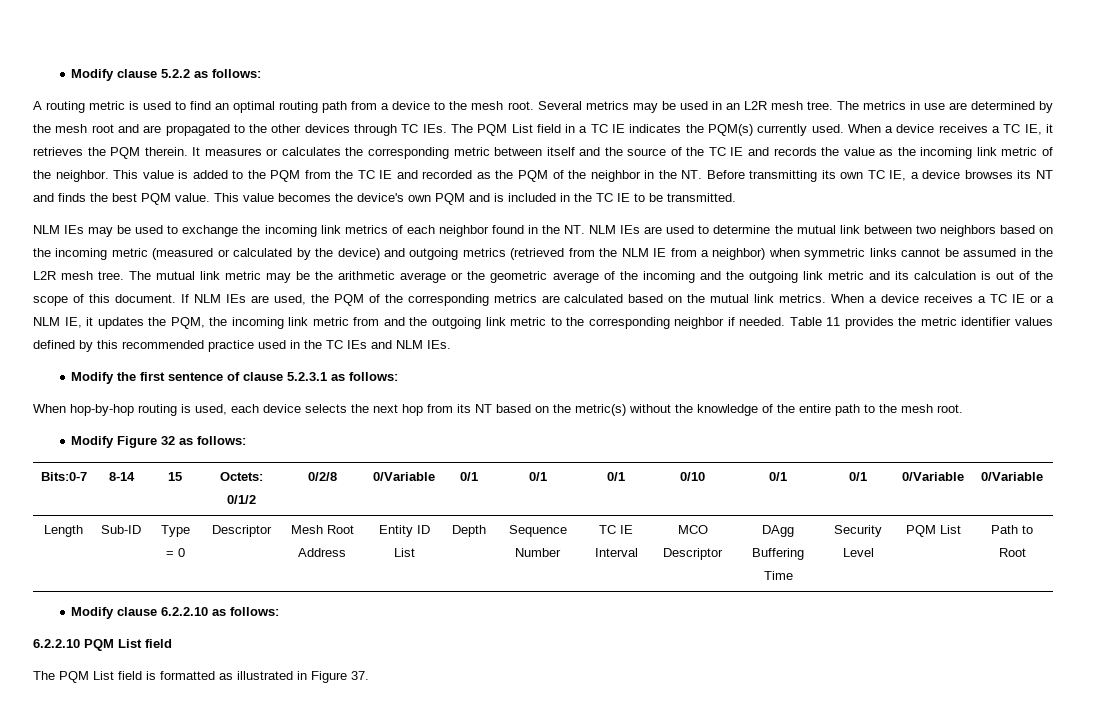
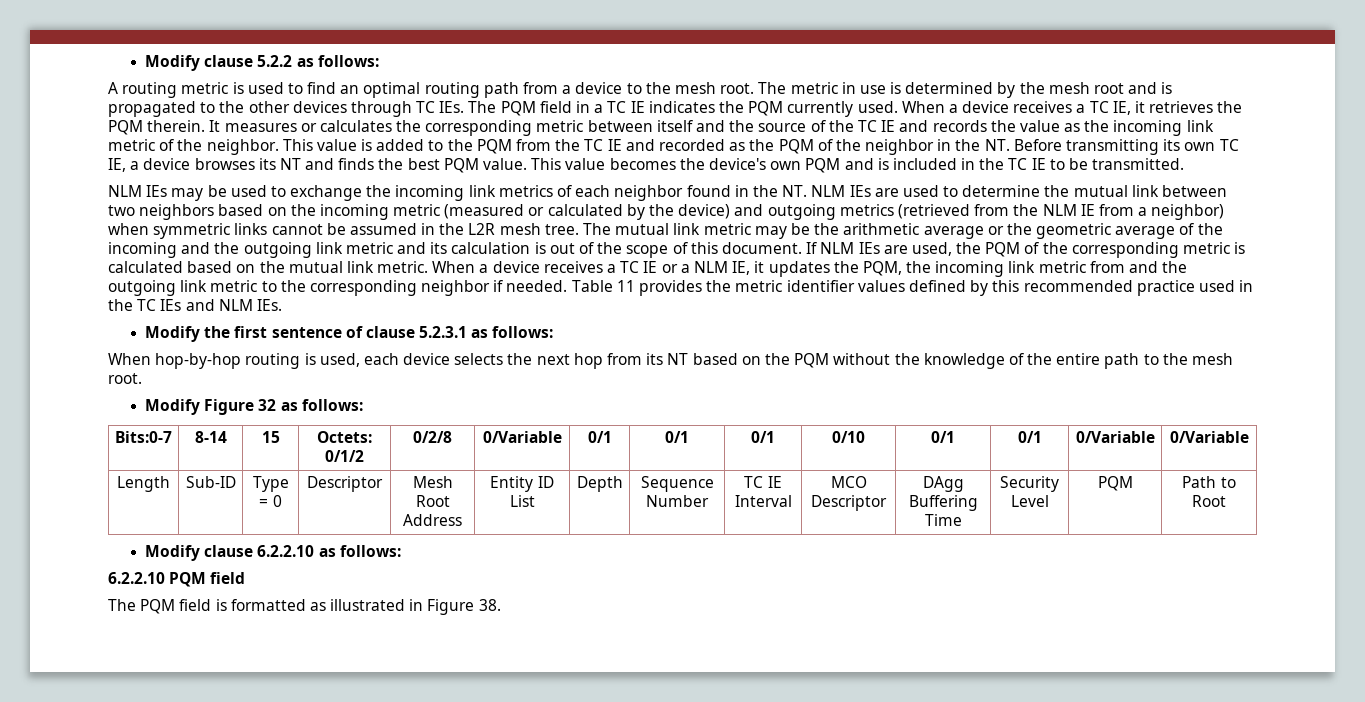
- Several metrics may be used in an L2R mesh tree. The metrics in use are determined by the mesh root and are propagated to the other devices through TC IEs. The PQM List field in a TC IE indicates the PQM(s) currently used.
+ The metric in use is determined by the mesh root and is propagated to the other devices through TC IEs. The PQM field in a TC IE indicates the PQM currently used.
- If NLM IEs are used, the PQM of the corresponding metrics are calculated based on the mutual link metrics.
+ If NLM IEs are used, the PQM of the corresponding metric is calculated based on the mutual link metric.
- When hop-by-hop routing is used, each device selects the next hop from its NT based on the metric(s) without the knowledge of the entire path to the mesh root.
+ When hop-by-hop routing is used, each device selects the next hop from its NT based on the PQM without the knowledge of the entire path to the mesh root.
- Length | Sub-ID | Type = 0 | Descriptor | Mesh Root Address | Entity ID List | Depth | Sequence Number | TC IE Interval | MCO Descriptor | DAgg Buffering Time | Security Level | PQM List | Path to Root
+ Length | Sub-ID | Type = 0 | Descriptor | Mesh Root Address | Entity ID List | Depth | Sequence Number | TC IE Interval | MCO Descriptor | DAgg Buffering Time | Security Level | PQM | Path to Root
- 6.2.2.10 PQM List field
+ 6.2.2.10 PQM field
- The PQM List field is formatted as illustrated in Figure 37.
+ The PQM field is formatted as illustrated in Figure 38.

